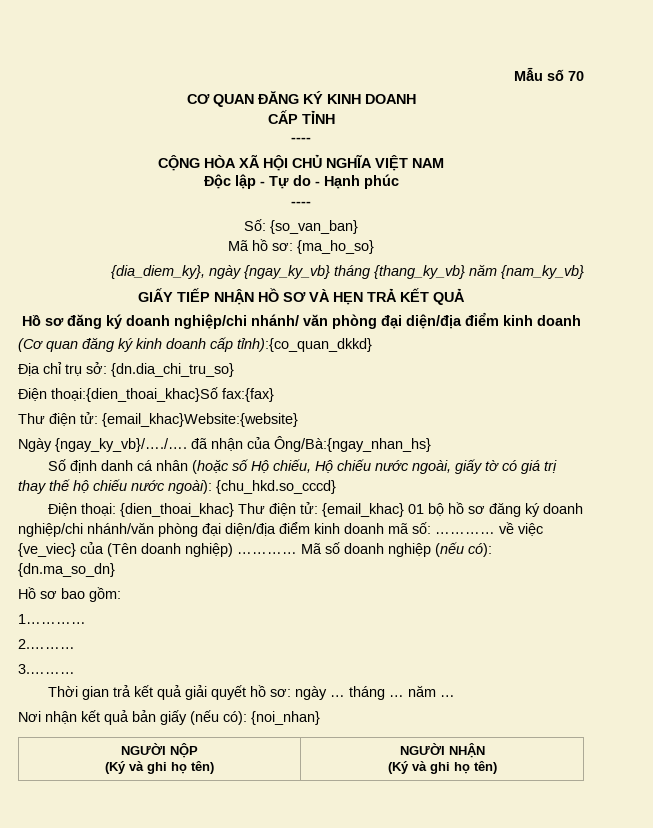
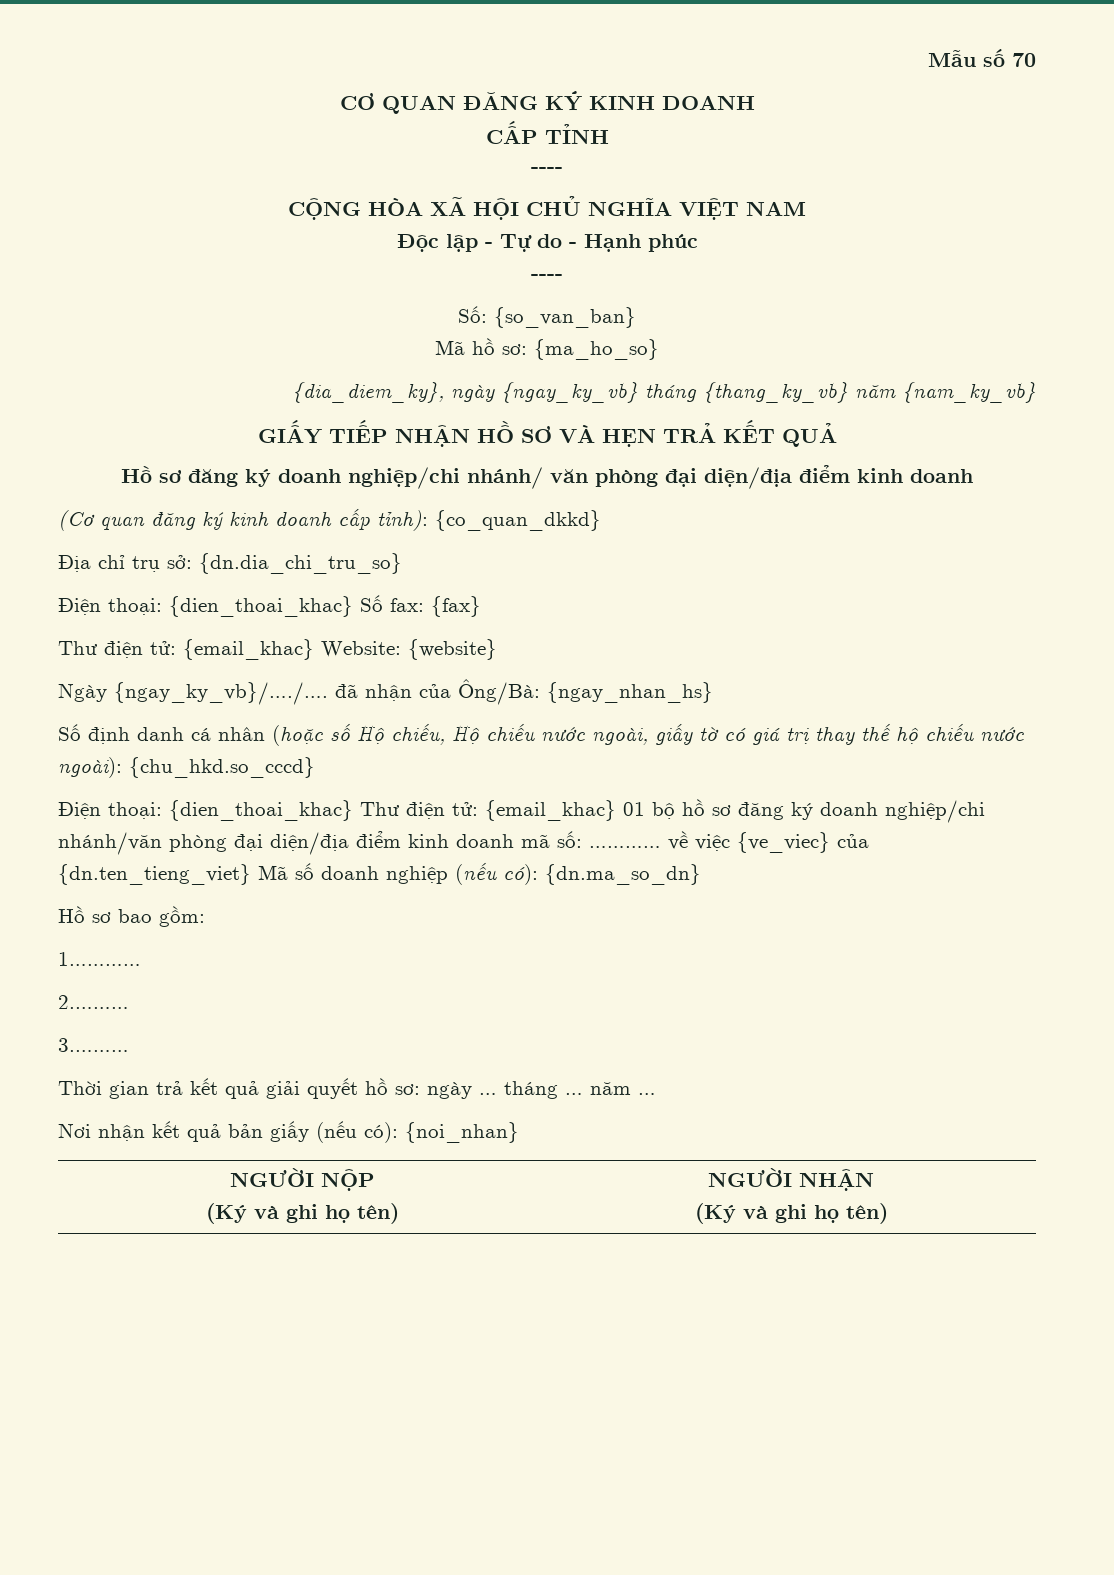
- (Cơ quan đăng ký kinh doanh cấp tỉnh):{co_quan_dkkd}
+ (Cơ quan đăng ký kinh doanh cấp tỉnh): {co_quan_dkkd}
- Điện thoại:{dien_thoai_khac}Số fax:{fax}
- Thư điện tử: {email_khac}Website:{website}
+ Điện thoại: {dien_thoai_khac} Số fax: {fax}
+ Thư điện tử: {email_khac} Website: {website}
- Ngày {ngay_ky_vb}/…./…. đã nhận của Ông/Bà:{ngay_nhan_hs}
+ Ngày {ngay_ky_vb}/…./…. đã nhận của Ông/Bà: {ngay_nhan_hs}
- Điện thoại: {dien_thoai_khac} Thư điện tử: {email_khac} 01 bộ hồ sơ đăng ký doanh nghiệp/chi nhánh/văn phòng đại diện/địa điểm kinh doanh mã số: ………… về việc {ve_viec} của (Tên doanh nghiệp) ………… Mã số doanh nghiệp (nếu có): {dn.ma_so_dn}
+ Điện thoại: {dien_thoai_khac} Thư điện tử: {email_khac} 01 bộ hồ sơ đăng ký doanh nghiệp/chi nhánh/văn phòng đại diện/địa điểm kinh doanh mã số: ………… về việc {ve_viec} của {dn.ten_tieng_viet} Mã số doanh nghiệp (nếu có): {dn.ma_so_dn}

